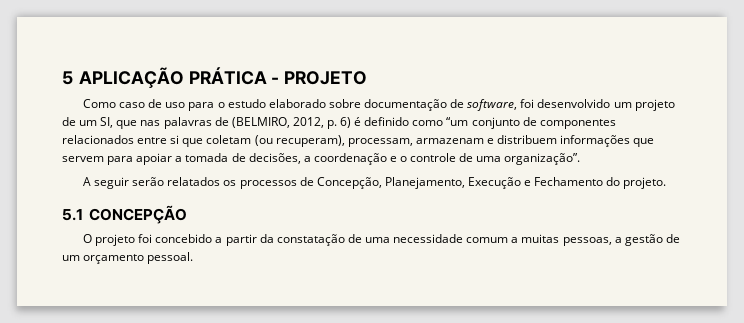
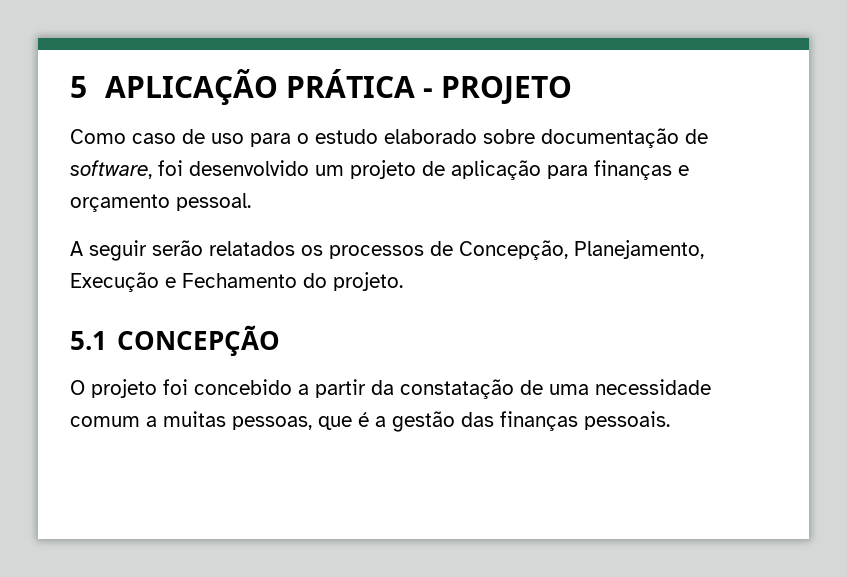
- Como caso de uso para o estudo elaborado sobre documentação de software, foi desenvolvido um projeto de um SI, que nas palavras de (BELMIRO, 2012, p. 6) é definido como “um conjunto de componentes relacionados entre si que coletam (ou recuperam), processam, armazenam e distribuem informações que servem para apoiar a tomada de decisões, a coordenação e o controle de uma organização”.
+ Como caso de uso para o estudo elaborado sobre documentação de software, foi desenvolvido um projeto de aplicação para finanças e orçamento pessoal.
- O projeto foi concebido a partir da constatação de uma necessidade comum a muitas pessoas, a gestão de um orçamento pessoal.
+ O projeto foi concebido a partir da constatação de uma necessidade comum a muitas pessoas, que é a gestão das finanças pessoais.

